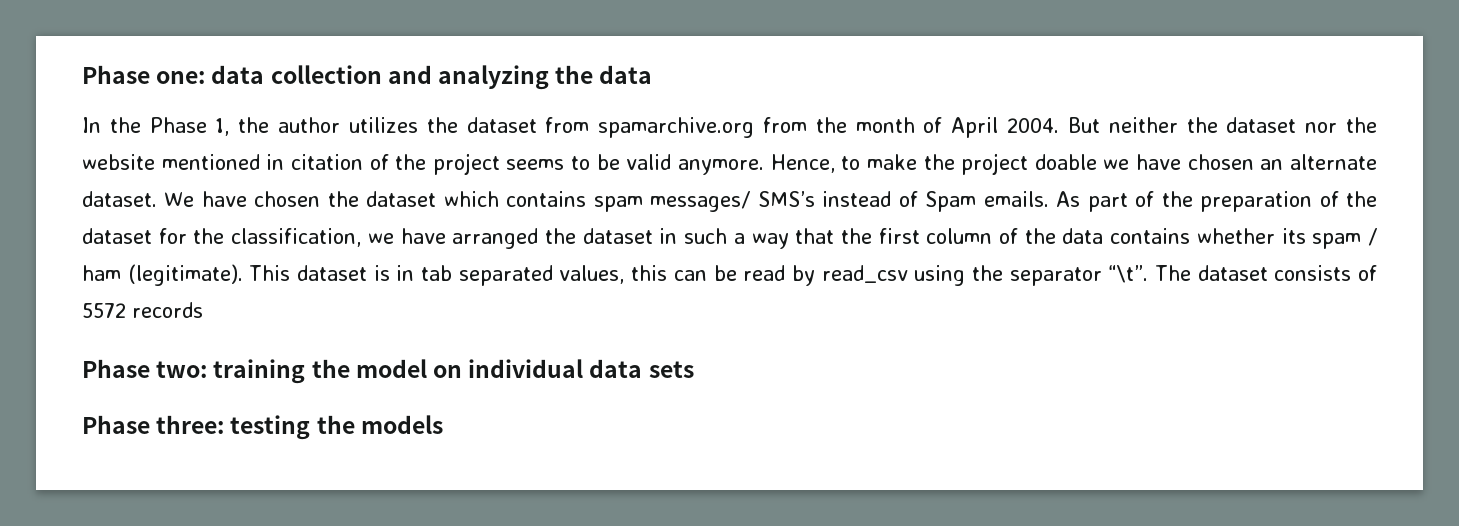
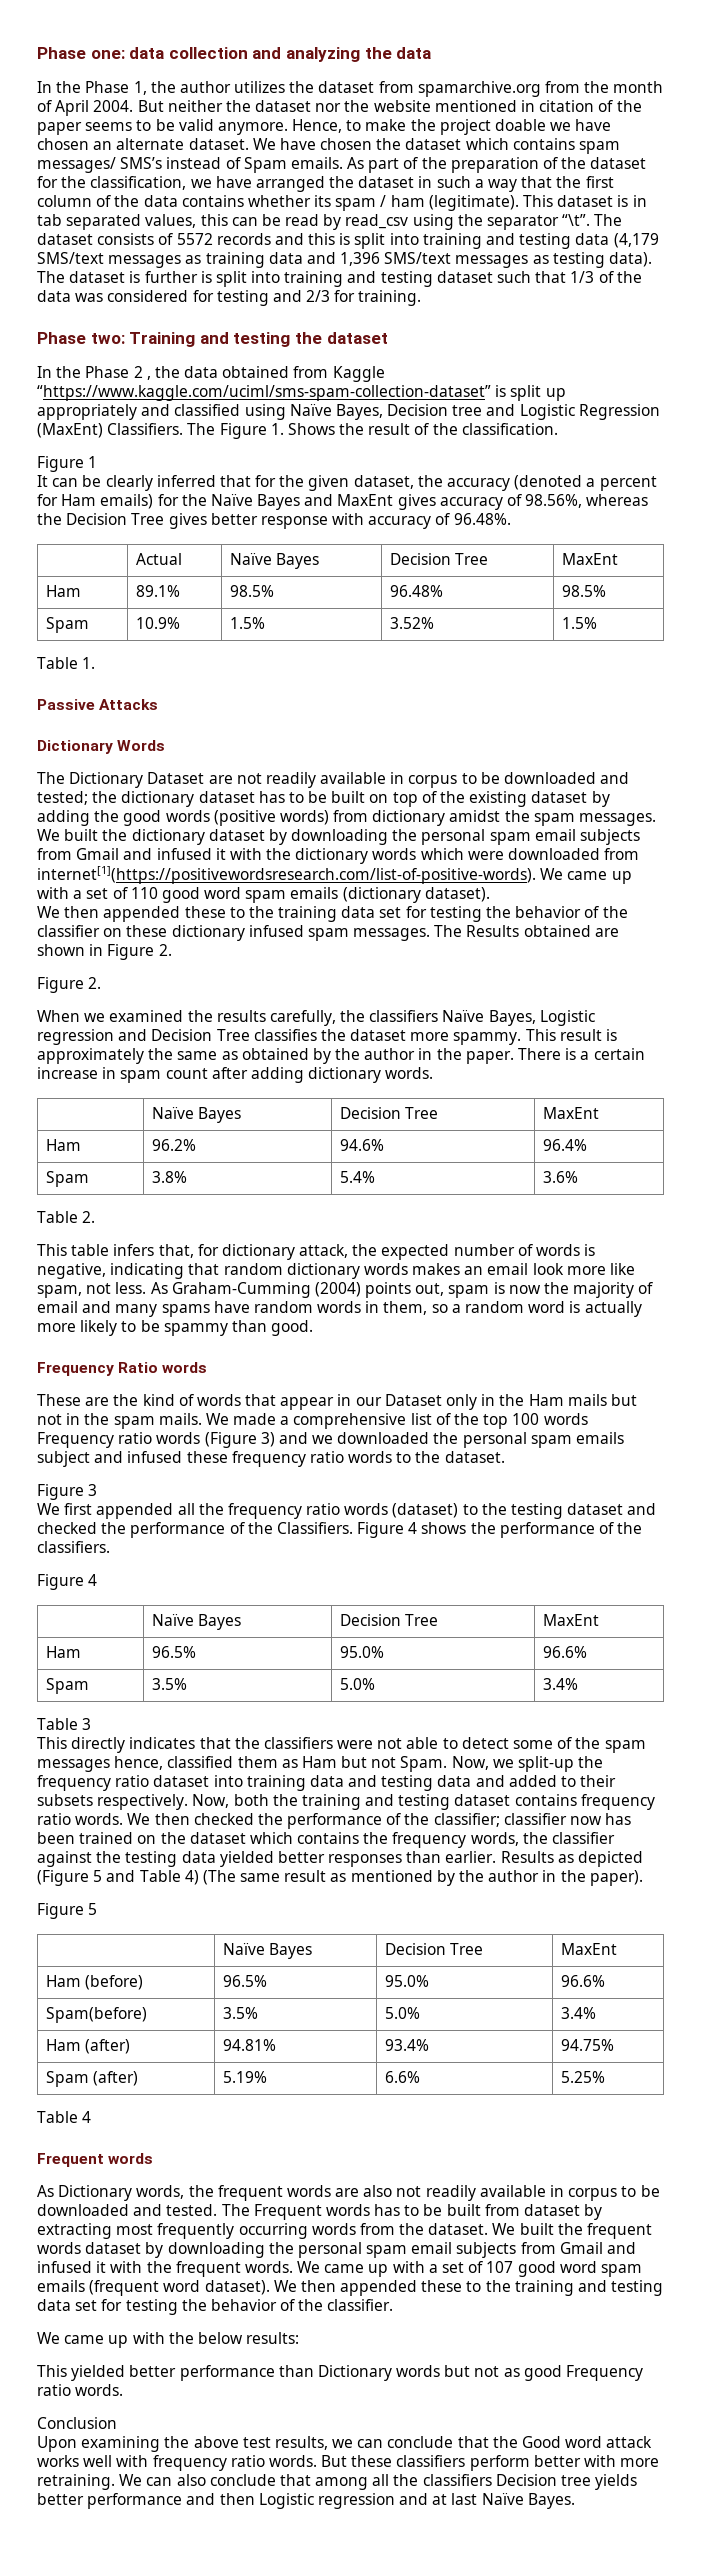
- But neither the dataset nor the website mentioned in citation of the project seems to be valid anymore.
+ But neither the dataset nor the website mentioned in citation of the paper seems to be valid anymore.
- The dataset consists of 5572 records
- Phase two: training the model on individual data sets
- Phase three: testing the models
+ The dataset consists of 5572 records and this is split into training and testing data (4,179 SMS/text messages as training data and 1,396 SMS/text messages as testing data). The dataset is further is split into training and testing dataset such that 1/3 of the data was considered for testing and 2/3 for training.
+ Phase two: Training and testing the dataset
+ In the Phase 2 , the data obtained from Kaggle “https://www.kaggle.com/uciml/sms-spam-collection-dataset” is split up appropriately and classified using Naïve Bayes, Decision tree and Logistic Regression (MaxEnt) Classifiers. The Figure 1. Shows the result of the classification.
+ Figure 1
+ It can be clearly inferred that for the given dataset, the accuracy (denoted a percent for Ham emails) for the Naïve Bayes and MaxEnt gives accuracy of 98.56%, whereas the Decision Tree gives better response with accuracy of 96.48%.
+ | Actual | Naïve Bayes | Decision Tree | MaxEnt
+ Ham | 89.1% | 98.5% | 96.48% | 98.5%
+ Spam | 10.9% | 1.5% | 3.52% | 1.5%
+ Table 1.
+ Passive Attacks
+ Dictionary Words
+ The Dictionary Dataset are not readily available in corpus to be downloaded and tested; the dictionary dataset has to be built on top of the existing dataset by adding the good words (positive words) from dictionary amidst the spam messages. We built the dictionary dataset by downloading the personal spam email subjects from Gmail and infused it with the dictionary words which were downloaded from internet[1](https://positivewordsresearch.com/list-of-positive-words). We came up with a set of 110 good word spam emails (dictionary dataset).
+ We then appended these to the training data set for testing the behavior of the classifier on these dictionary infused spam messages. The Results obtained are shown in Figure 2.
+ Figure 2.
+ When we examined the results carefully, the classifiers Naïve Bayes, Logistic regression and Decision Tree classifies the dataset more spammy. This result is approximately the same as obtained by the author in the paper. There is a certain increase in spam count after adding dictionary words.
+ | Naïve Bayes | Decision Tree | MaxEnt
+ Ham | 96.2% | 94.6% | 96.4%
+ Spam | 3.8% | 5.4% | 3.6%
+ Table 2.
+ This table infers that, for dictionary attack, the expected number of words is negative, indicating that random dictionary words makes an email look more like spam, not less. As Graham-Cumming (2004) points out, spam is now the majority of email and many spams have random words in them, so a random word is actually more likely to be spammy than good.
+ Frequency Ratio words
+ These are the kind of words that appear in our Dataset only in the Ham mails but not in the spam mails. We made a comprehensive list of the top 100 words Frequency ratio words (Figure 3) and we downloaded the personal spam emails subject and infused these frequency ratio words to the dataset.
+ Figure 3
+ We first appended all the frequency ratio words (dataset) to the testing dataset and checked the performance of the Classifiers. Figure 4 shows the performance of the classifiers.
+ Figure 4
+ | Naïve Bayes | Decision Tree | MaxEnt
+ Ham | 96.5% | 95.0% | 96.6%
+ Spam | 3.5% | 5.0% | 3.4%
+ Table 3
+ This directly indicates that the classifiers were not able to detect some of the spam messages hence, classified them as Ham but not Spam. Now, we split-up the frequency ratio dataset into training data and testing data and added to their subsets respectively. Now, both the training and testing dataset contains frequency ratio words. We then checked the performance of the classifier; classifier now has been trained on the dataset which contains the frequency words, the classifier against the testing data yielded better responses than earlier. Results as depicted (Figure 5 and Table 4) (The same result as mentioned by the author in the paper).
+ Figure 5
+ | Naïve Bayes | Decision Tree | MaxEnt
+ Ham (before) | 96.5% | 95.0% | 96.6%
+ Spam(before) | 3.5% | 5.0% | 3.4%
+ Ham (after) | 94.81% | 93.4% | 94.75%
+ Spam (after) | 5.19% | 6.6% | 5.25%
+ Table 4
+ Frequent words
+ As Dictionary words, the frequent words are also not readily available in corpus to be downloaded and tested. The Frequent words has to be built from dataset by extracting most frequently occurring words from the dataset. We built the frequent words dataset by downloading the personal spam email subjects from Gmail and infused it with the frequent words. We came up with a set of 107 good word spam emails (frequent word dataset). We then appended these to the training and testing data set for testing the behavior of the classifier.
+ We came up with the below results:
+ This yielded better performance than Dictionary words but not as good Frequency ratio words.
+ Conclusion
+ Upon examining the above test results, we can conclude that the Good word attack works well with frequency ratio words. But these classifiers perform better with more retraining. We can also conclude that among all the classifiers Decision tree yields better performance and then Logistic regression and at last Naïve Bayes.

